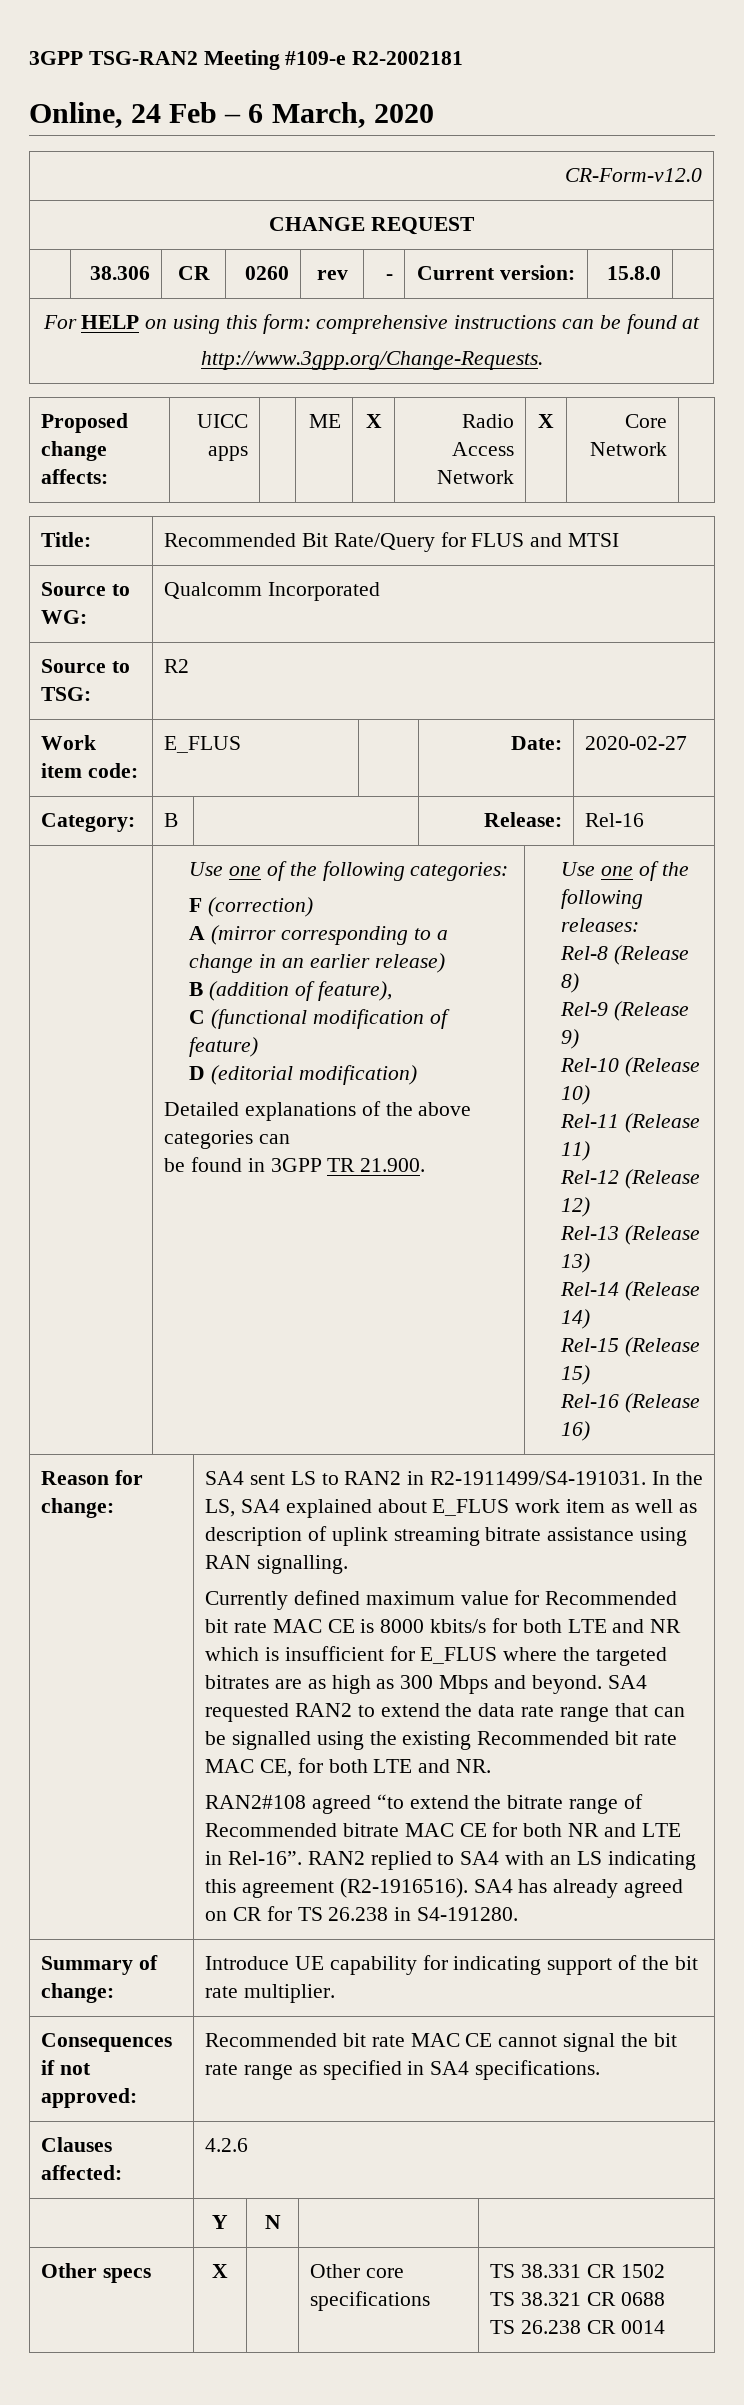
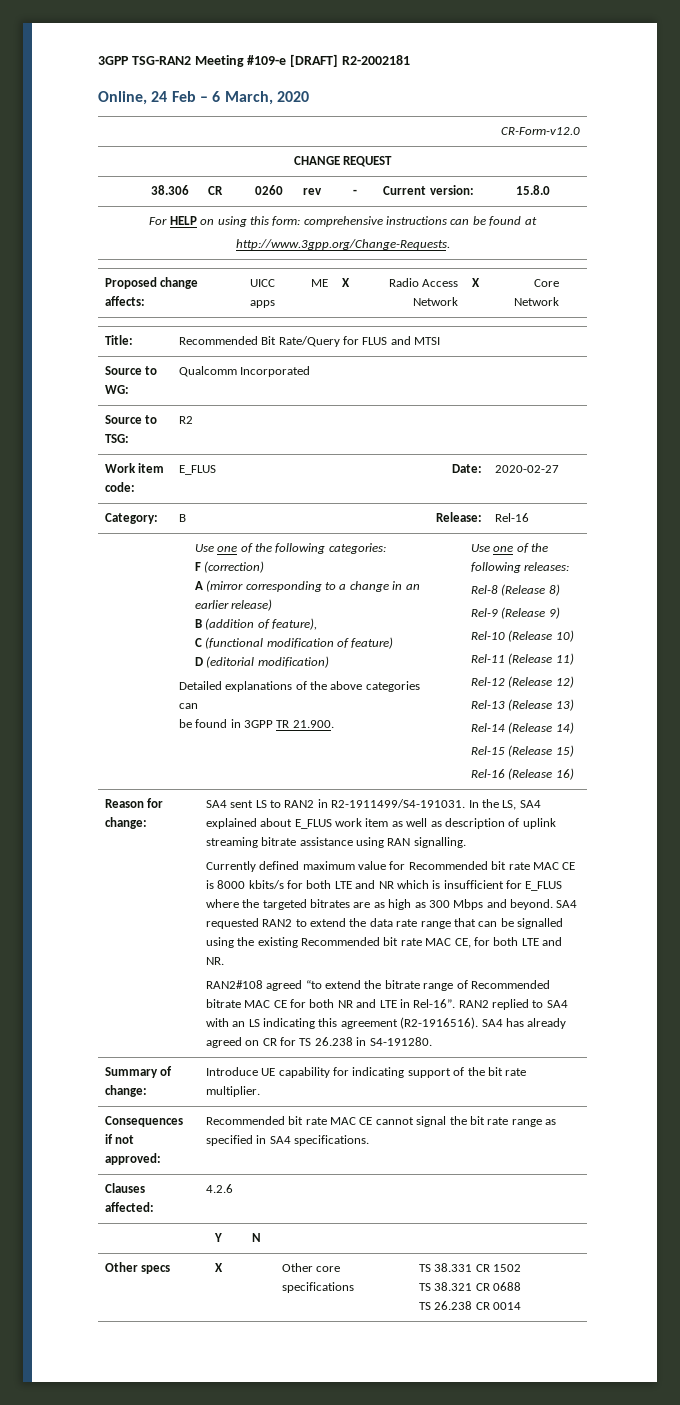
- 3GPP TSG-RAN2 Meeting #109-e R2-2002181
+ 3GPP TSG-RAN2 Meeting #109-e [DRAFT] R2-2002181

